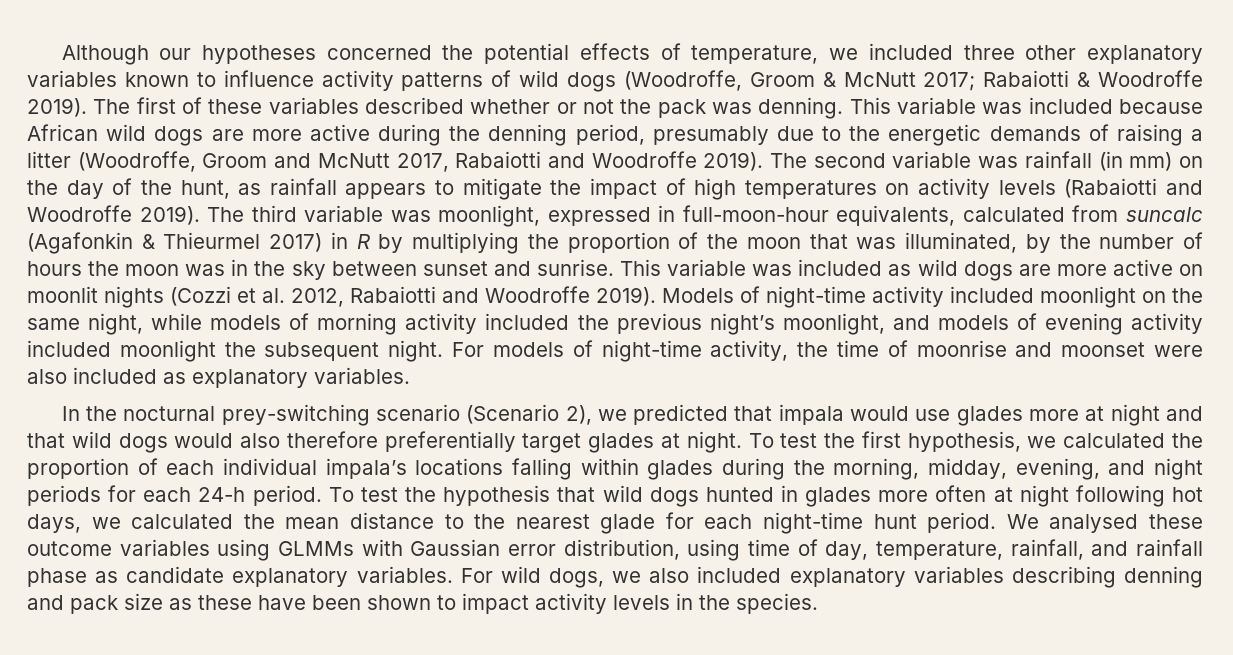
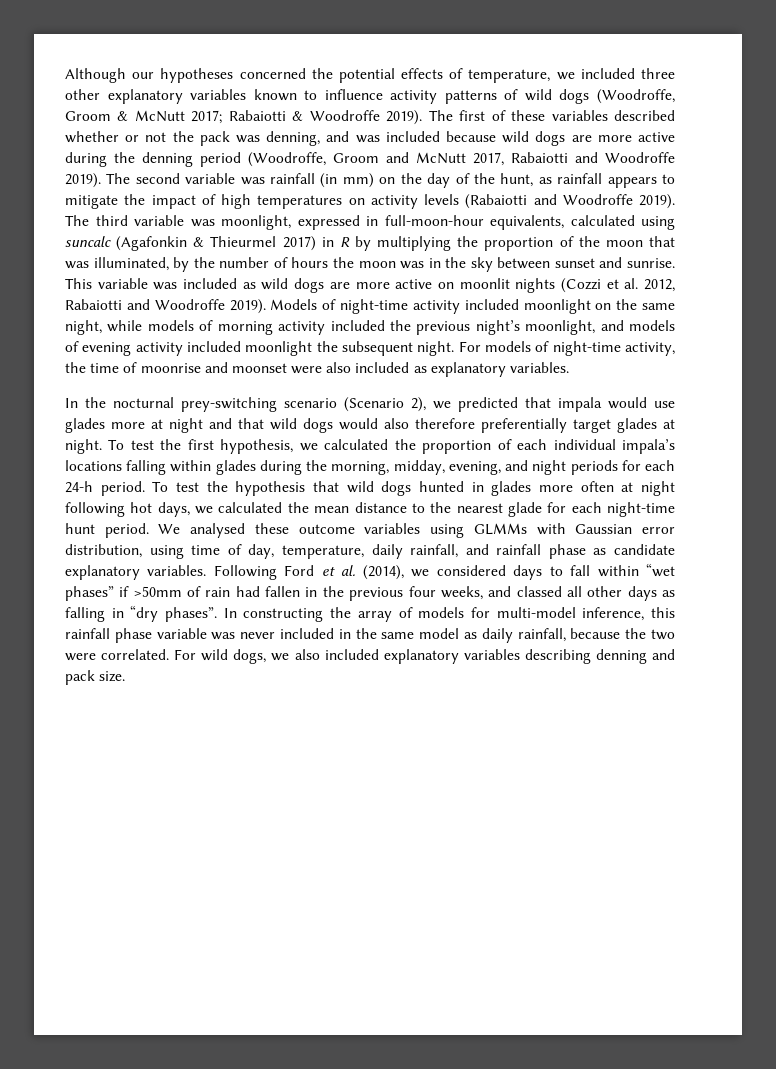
- The first of these variables described whether or not the pack was denning. This variable was included because African wild dogs are more active during the denning period, presumably due to the energetic demands of raising a litter (Woodroffe, Groom and McNutt 2017, Rabaiotti and Woodroffe 2019).
+ The first of these variables described whether or not the pack was denning, and was included because wild dogs are more active during the denning period (Woodroffe, Groom and McNutt 2017, Rabaiotti and Woodroffe 2019).
- The third variable was moonlight, expressed in full-moon-hour equivalents, calculated from suncalc (Agafonkin & Thieurmel 2017) in R by multiplying the proportion of the moon that was illuminated, by the number of hours the moon was in the sky between sunset and sunrise.
+ The third variable was moonlight, expressed in full-moon-hour equivalents, calculated using suncalc (Agafonkin & Thieurmel 2017) in R by multiplying the proportion of the moon that was illuminated, by the number of hours the moon was in the sky between sunset and sunrise.
- We analysed these outcome variables using GLMMs with Gaussian error distribution, using time of day, temperature, rainfall, and rainfall phase as candidate explanatory variables.
+ We analysed these outcome variables using GLMMs with Gaussian error distribution, using time of day, temperature, daily rainfall, and rainfall phase as candidate explanatory variables.
+ Following Ford et al. (2014), we considered days to fall within “wet phases” if >50mm of rain had fallen in the previous four weeks, and classed all other days as falling in “dry phases”. In constructing the array of models for multi-model inference, this rainfall phase variable was never included in the same model as daily rainfall, because the two were correlated.
- For wild dogs, we also included explanatory variables describing denning and pack size as these have been shown to impact activity levels in the species.
+ For wild dogs, we also included explanatory variables describing denning and pack size.

